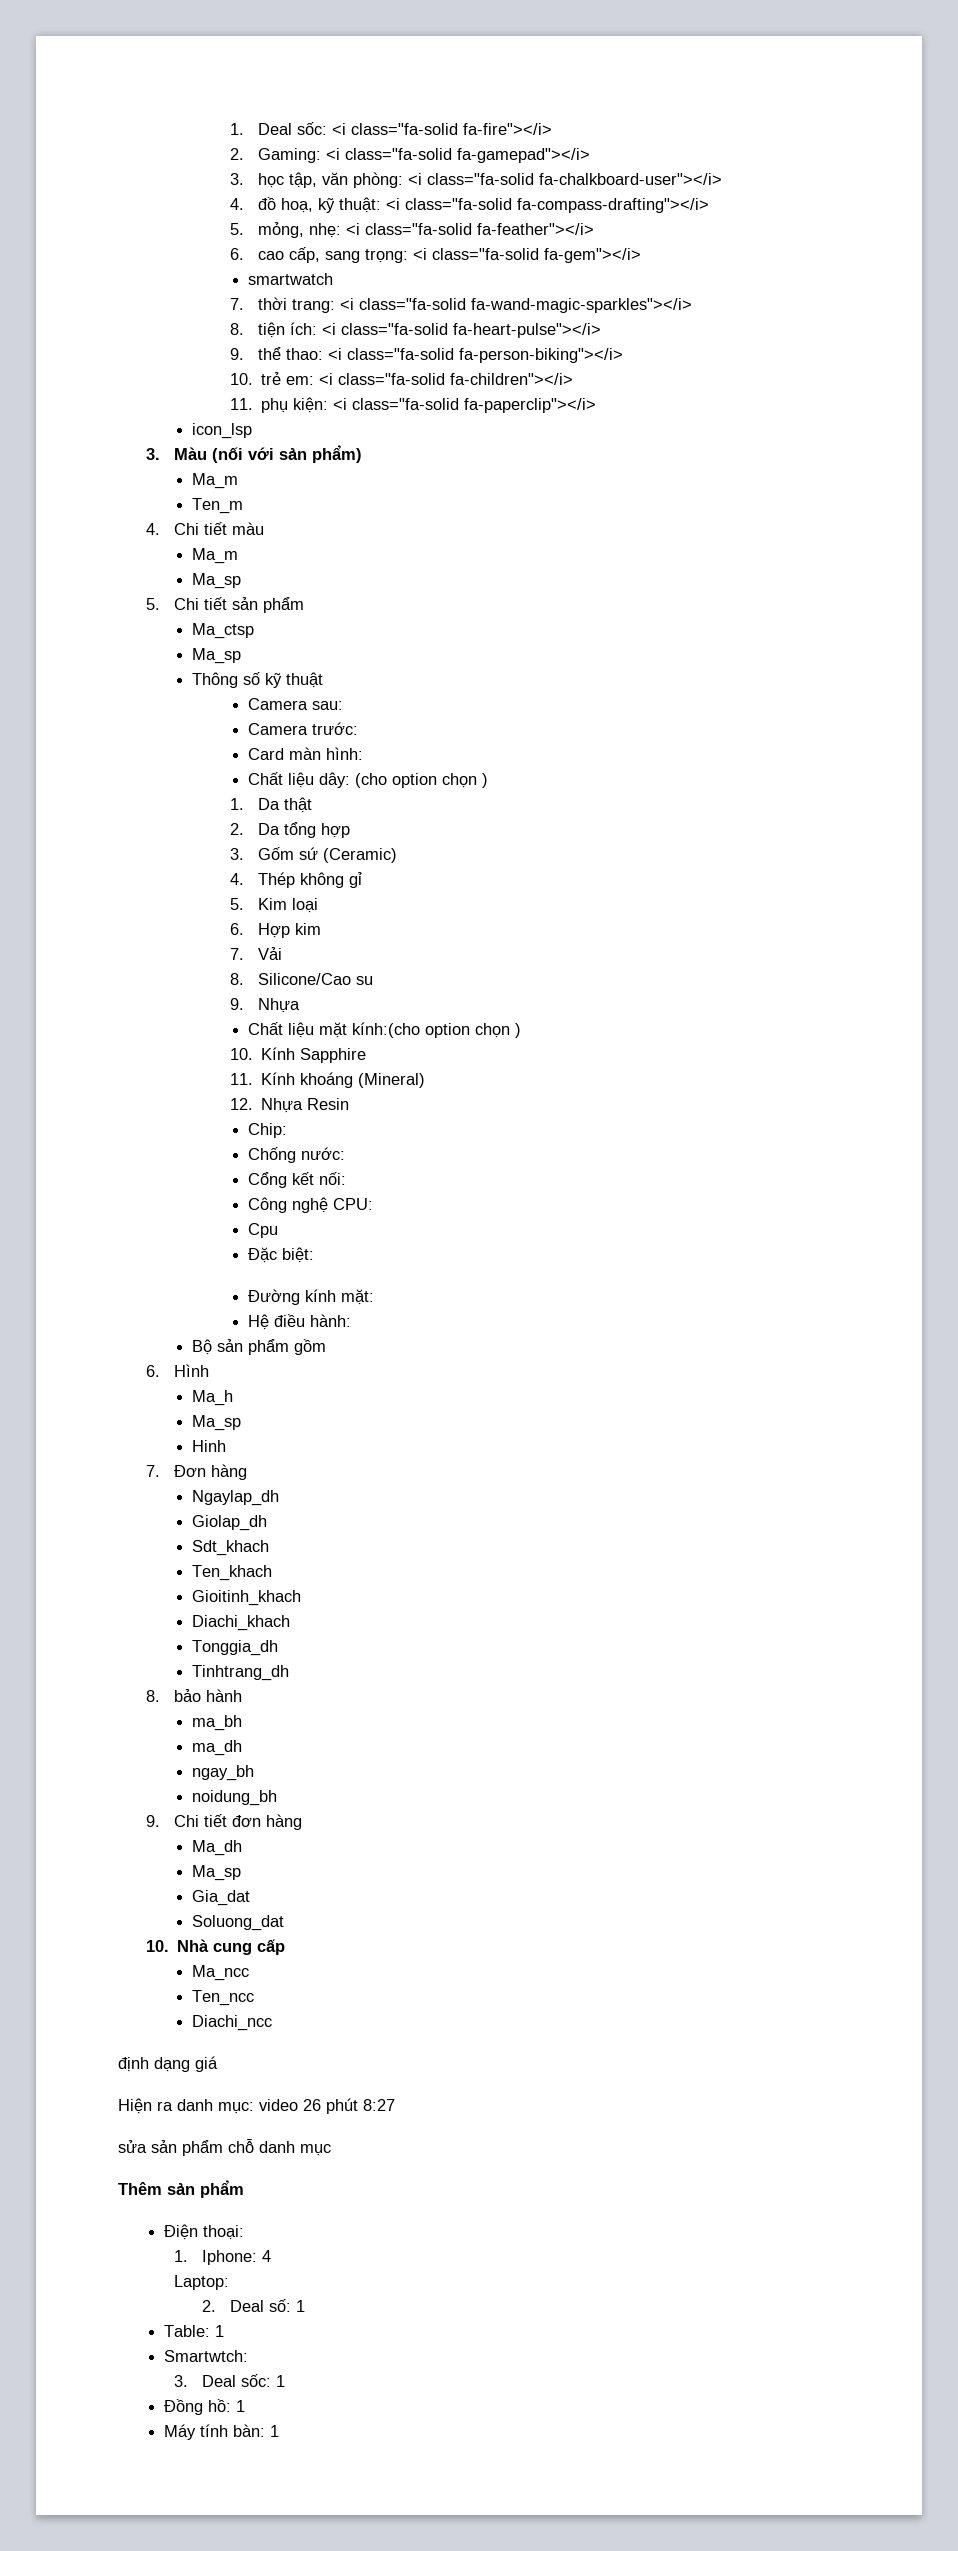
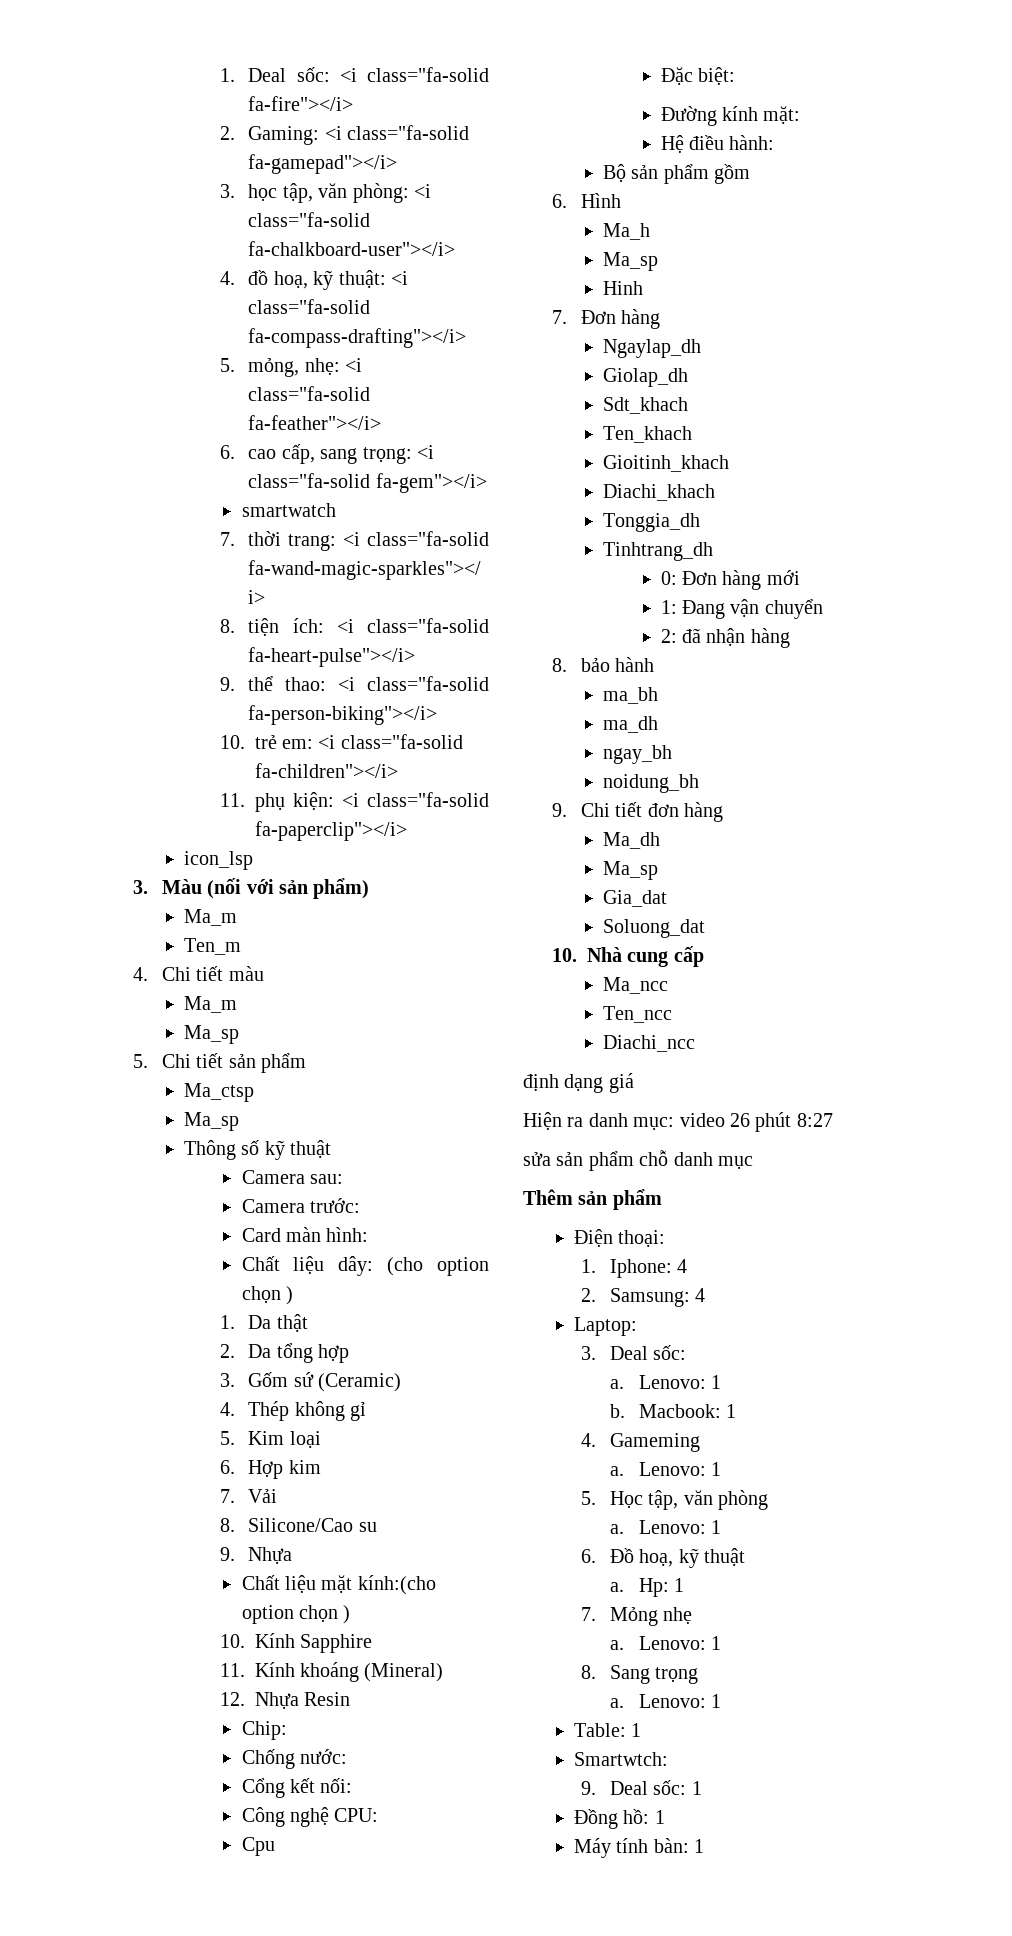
+ 0: Đơn hàng mới
+ 1: Đang vận chuyển
+ 2: đã nhận hàng
+ 2. Samsung: 4
  Laptop:
- 2. Deal số: 1
+ 3. Deal sốc:
+ a. Lenovo: 1
+ b. Macbook: 1
+ 4. Gameming
+ a. Lenovo: 1
+ 5. Học tập, văn phòng
+ a. Lenovo: 1
+ 6. Đồ hoạ, kỹ thuật
+ a. Hp: 1
+ 7. Mỏng nhẹ
+ a. Lenovo: 1
+ 8. Sang trọng
+ a. Lenovo: 1
- 3. Deal sốc: 1
+ 9. Deal sốc: 1

